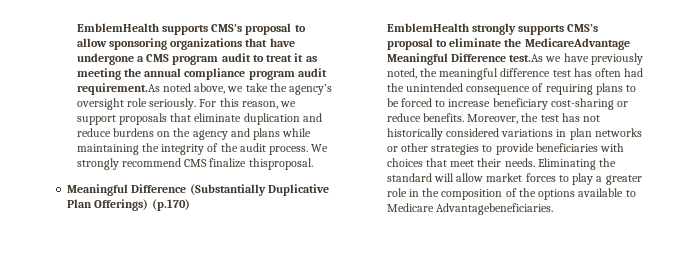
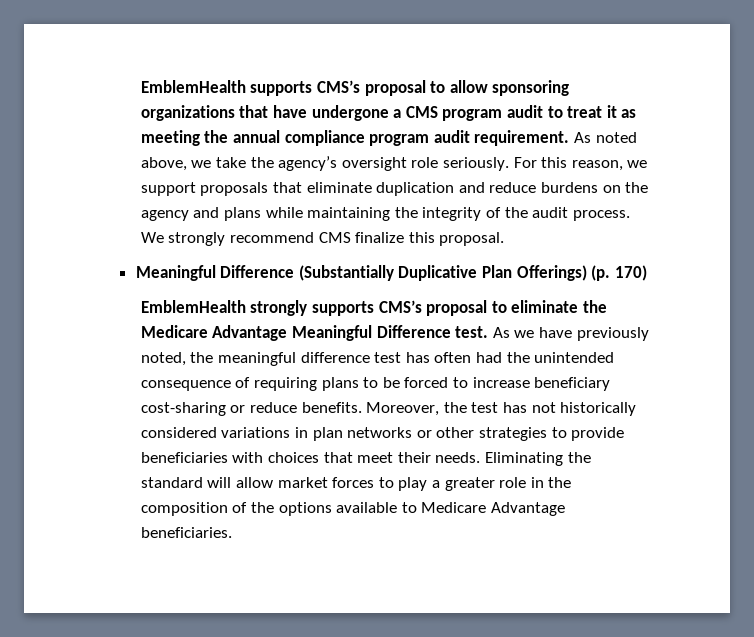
- EmblemHealth supports CMS’s proposal to allow sponsoring organizations that have undergone a CMS program audit to treat it as meeting the annual compliance program audit requirement.As noted above, we take the agency’s oversight role seriously.
+ EmblemHealth supports CMS’s proposal to allow sponsoring organizations that have undergone a CMS program audit to treat it as meeting the annual compliance program audit requirement. As noted above, we take the agency’s oversight role seriously.
- We strongly recommend CMS finalize thisproposal.
+ We strongly recommend CMS finalize this proposal.
- Meaningful Difference (Substantially Duplicative Plan Offerings) (p.170)
+ Meaningful Difference (Substantially Duplicative Plan Offerings) (p. 170)
- EmblemHealth strongly supports CMS’s proposal to eliminate the MedicareAdvantage Meaningful Difference test.As we have previously noted, the meaningful difference test has often had the unintended consequence of requiring plans to be forced to increase beneficiary cost-sharing or reduce benefits.
+ EmblemHealth strongly supports CMS’s proposal to eliminate the Medicare Advantage Meaningful Difference test. As we have previously noted, the meaningful difference test has often had the unintended consequence of requiring plans to be forced to increase beneficiary cost-sharing or reduce benefits.
- Eliminating the standard will allow market forces to play a greater role in the composition of the options available to Medicare Advantagebeneficiaries.
+ Eliminating the standard will allow market forces to play a greater role in the composition of the options available to Medicare Advantage beneficiaries.

